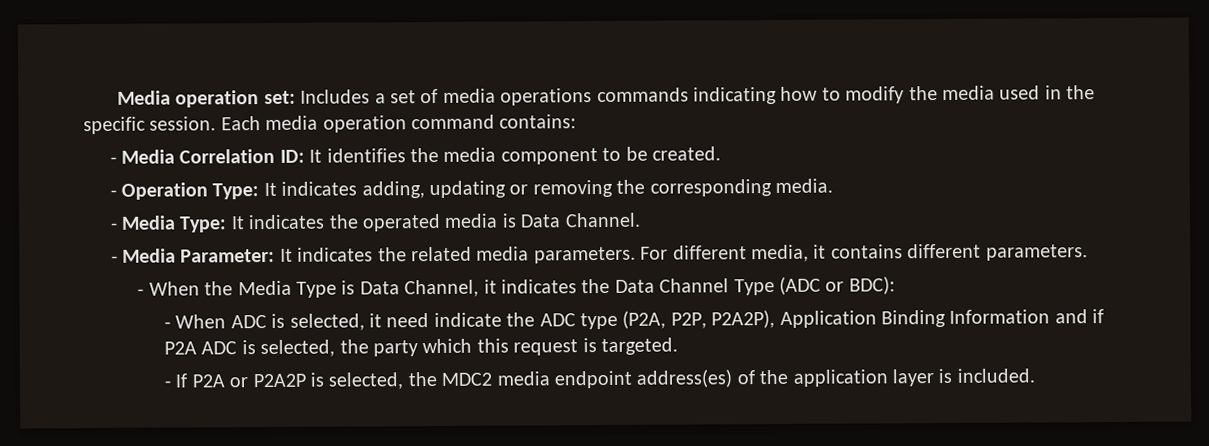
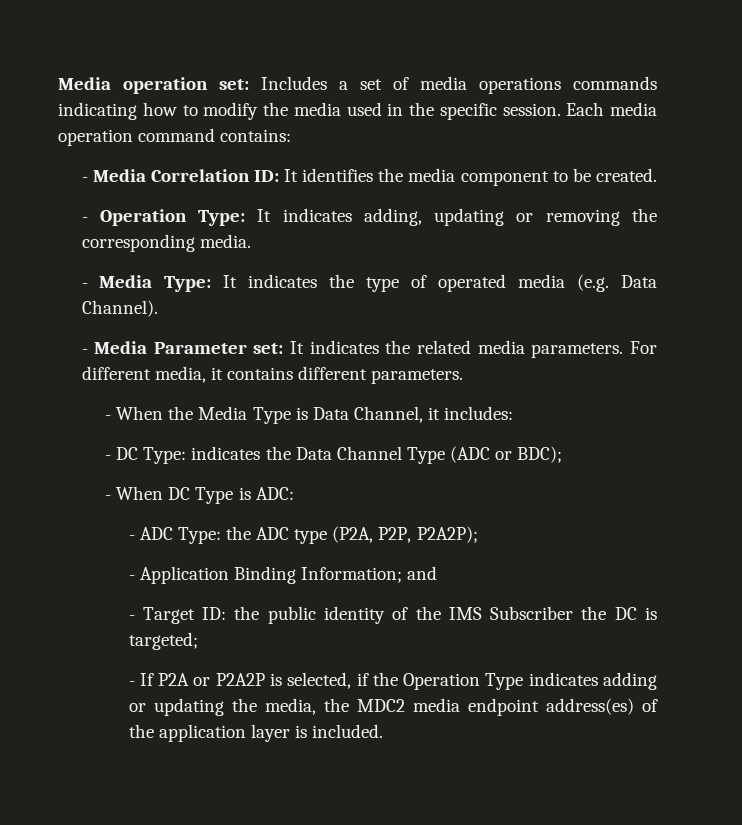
- - Media Type: It indicates the operated media is Data Channel.
- - Media Parameter: It indicates the related media parameters.
+ - Media Type: It indicates the type of operated media (e.g. Data Channel).
+ - Media Parameter set: It indicates the related media parameters.
- - When the Media Type is Data Channel, it indicates the Data Channel Type (ADC or BDC):
- - When ADC is selected, it need indicate the ADC type (P2A, P2P, P2A2P), Application Binding Information and if P2A ADC is selected, the party which this request is targeted.
+ - When the Media Type is Data Channel, it includes:
+ - DC Type: indicates the Data Channel Type (ADC or BDC);
+ - When DC Type is ADC:
+ - ADC Type: the ADC type (P2A, P2P, P2A2P);
+ - Application Binding Information; and
+ - Target ID: the public identity of the IMS Subscriber the DC is targeted;
- - If P2A or P2A2P is selected, the MDC2 media endpoint address(es) of the application layer is included.
+ - If P2A or P2A2P is selected, if the Operation Type indicates adding or updating the media, the MDC2 media endpoint address(es) of the application layer is included.

